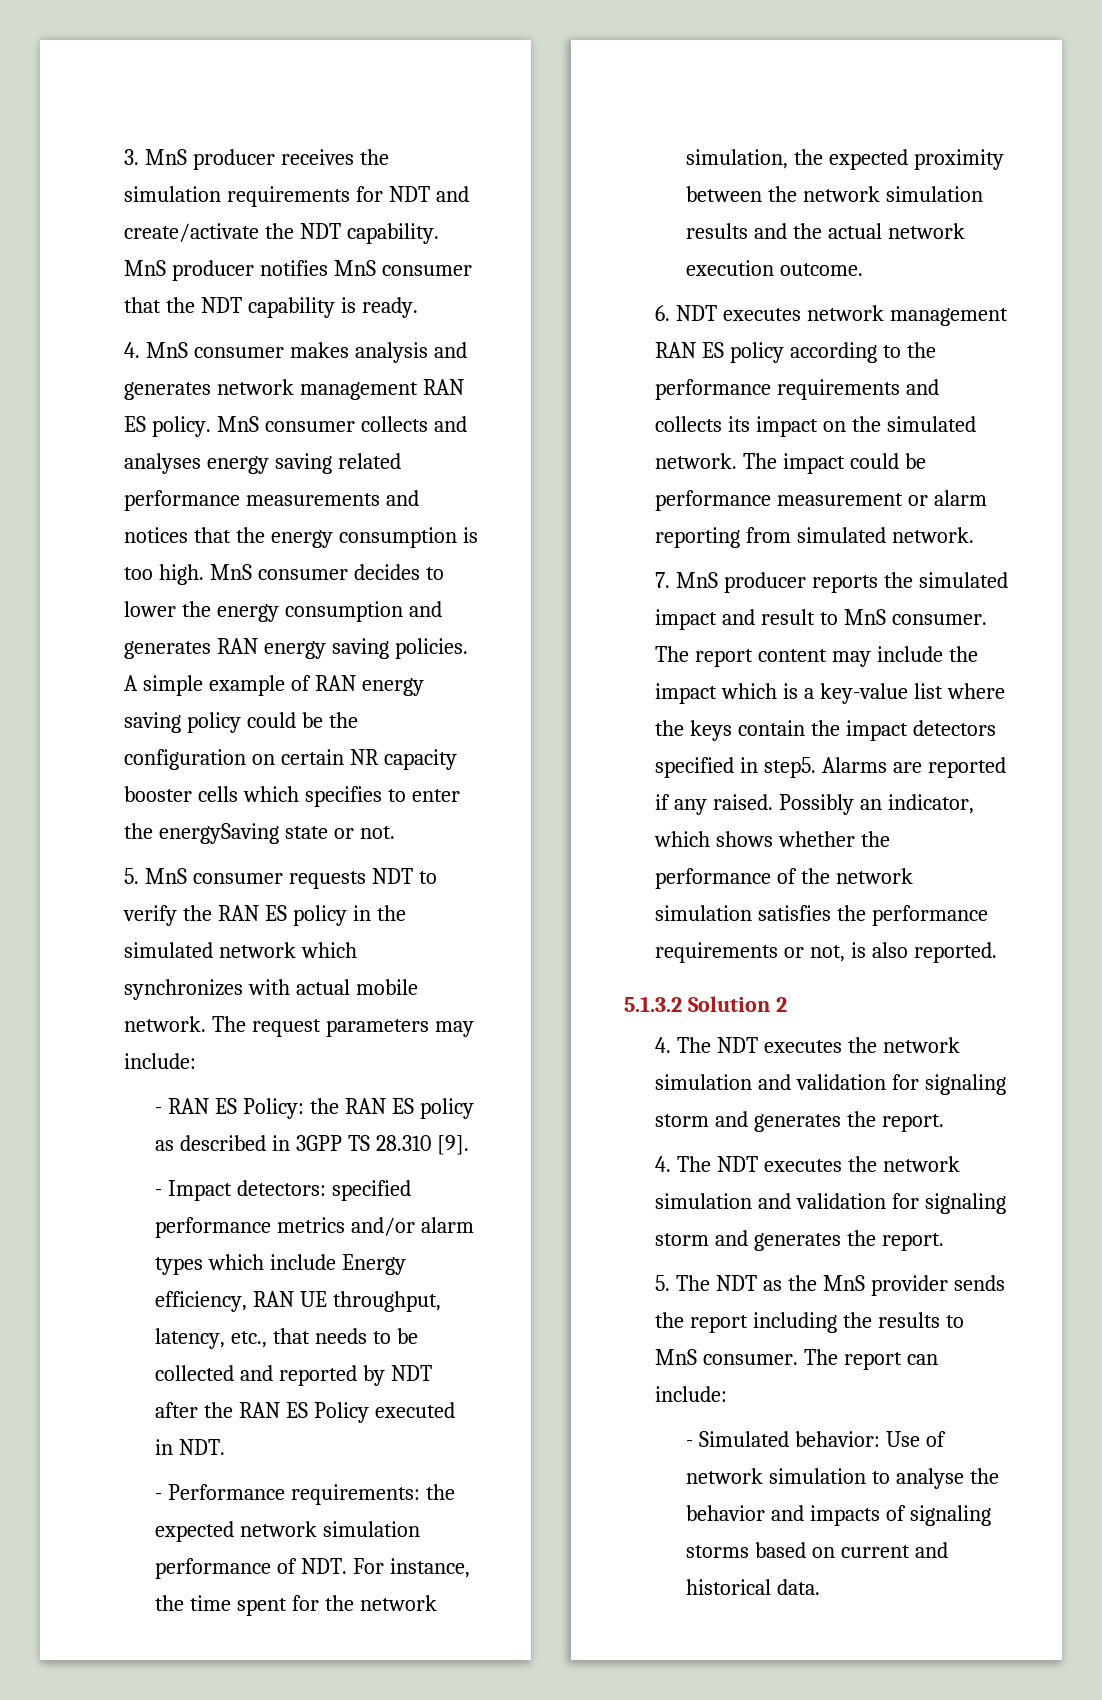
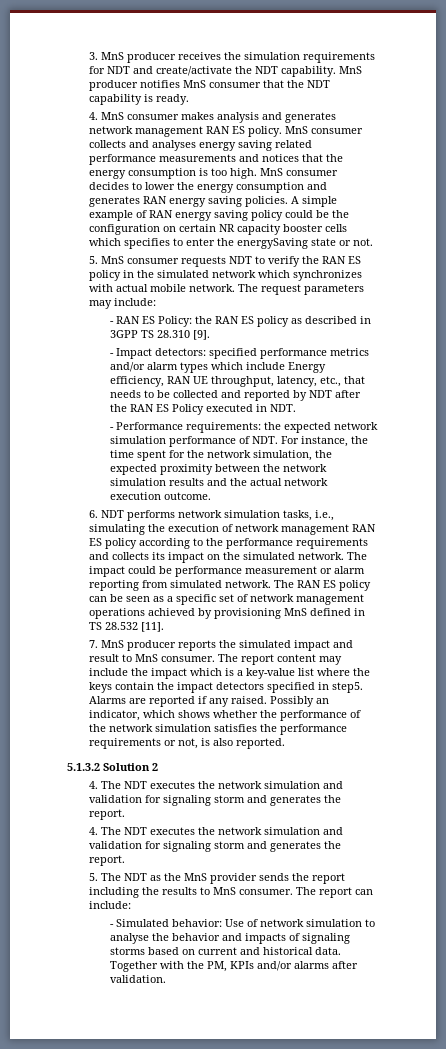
- 6. NDT executes network management RAN ES policy according to the performance requirements and collects its impact on the simulated network.
+ 6. NDT performs network simulation tasks, i.e., simulating the execution of network management RAN ES policy according to the performance requirements and collects its impact on the simulated network.
+ The RAN ES policy can be seen as a specific set of network management operations achieved by provisioning MnS defined in TS 28.532 [11].
+ Together with the PM, KPIs and/or alarms after validation.

